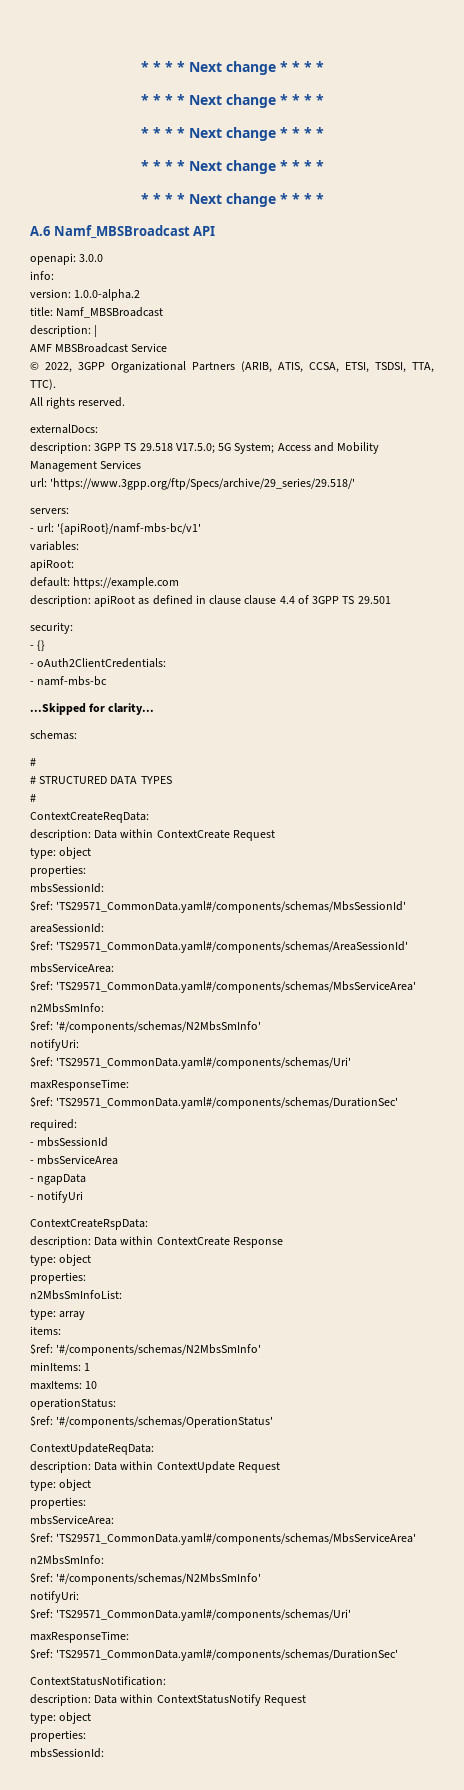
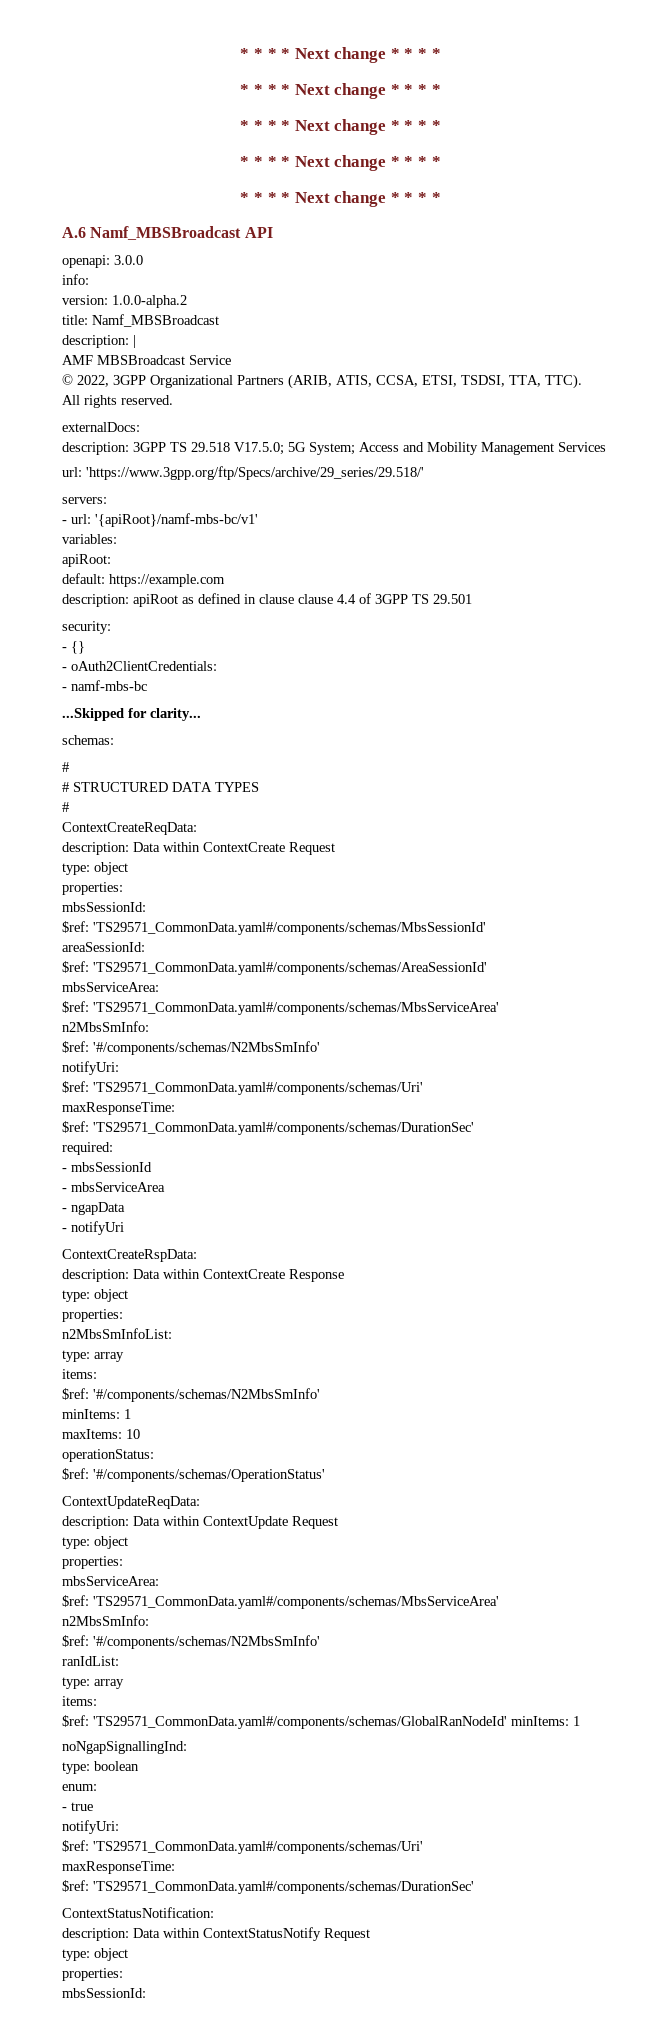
+ ranIdList:
+ type: array
+ items:
+ $ref: 'TS29571_CommonData.yaml#/components/schemas/GlobalRanNodeId' minItems: 1
+ noNgapSignallingInd:
+ type: boolean
+ enum:
+ - true

